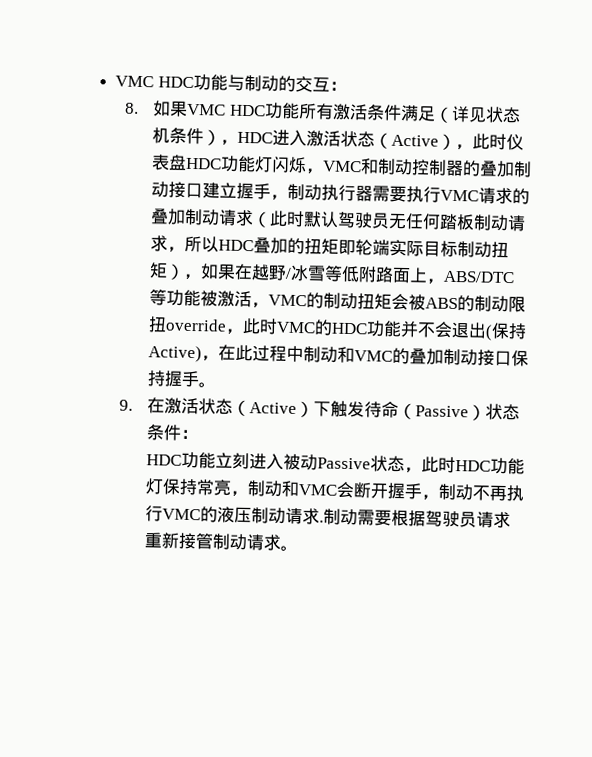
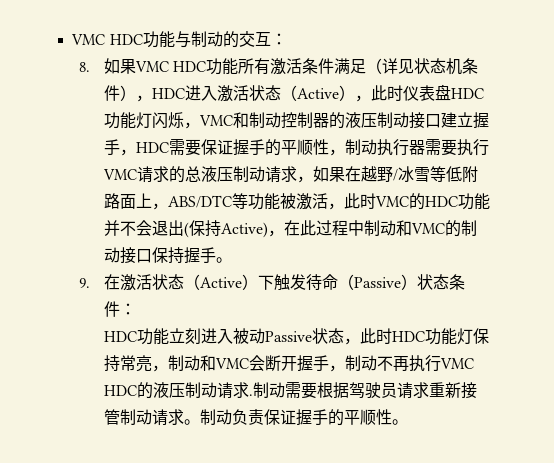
- 8.如果VMC HDC功能所有激活条件满足（详见状态机条件），HDC进入激活状态（Active），此时仪表盘HDC功能灯闪烁，VMC和制动控制器的叠加制动接口建立握手，制动执行器需要执行VMC请求的叠加制动请求（此时默认驾驶员无任何踏板制动请求，所以HDC叠加的扭矩即轮端实际目标制动扭矩），如果在越野/冰雪等低附路面上，ABS/DTC等功能被激活，VMC的制动扭矩会被ABS的制动限扭override，此时VMC的HDC功能并不会退出(保持Active)，在此过程中制动和VMC的叠加制动接口保持握手。
+ 8.如果VMC HDC功能所有激活条件满足（详见状态机条件），HDC进入激活状态（Active），此时仪表盘HDC功能灯闪烁，VMC和制动控制器的液压制动接口建立握手，HDC需要保证握手的平顺性，制动执行器需要执行VMC请求的总液压制动请求，如果在越野/冰雪等低附路面上，ABS/DTC等功能被激活，此时VMC的HDC功能并不会退出(保持Active)，在此过程中制动和VMC的制动接口保持握手。
- HDC功能立刻进入被动Passive状态，此时HDC功能灯保持常亮，制动和VMC会断开握手，制动不再执行VMC的液压制动请求.
+ HDC功能立刻进入被动Passive状态，此时HDC功能灯保持常亮，制动和VMC会断开握手，制动不再执行VMC HDC的液压制动请求.
+ 制动负责保证握手的平顺性。

